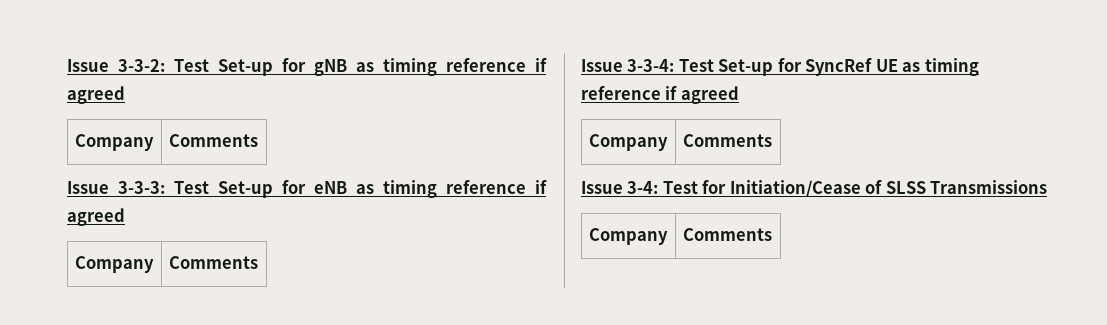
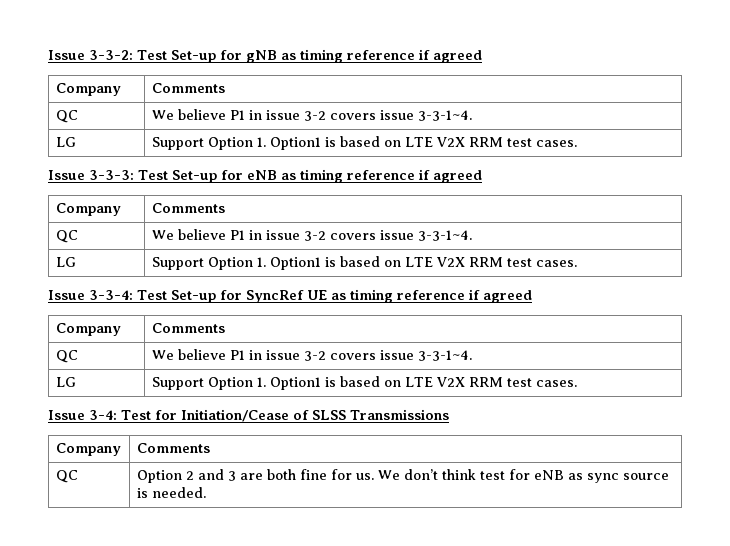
  Issue 3-3-2: Test Set-up for gNB as timing reference if agreed
  Company | Comments
+ QC | We believe P1 in issue 3-2 covers issue 3-3-1~4.
+ LG | Support Option 1. Option1 is based on LTE V2X RRM test cases.
  Issue 3-3-3: Test Set-up for eNB as timing reference if agreed
  Company | Comments
+ QC | We believe P1 in issue 3-2 covers issue 3-3-1~4.
+ LG | Support Option 1. Option1 is based on LTE V2X RRM test cases.
  Issue 3-3-4: Test Set-up for SyncRef UE as timing reference if agreed
  Company | Comments
+ QC | We believe P1 in issue 3-2 covers issue 3-3-1~4.
+ LG | Support Option 1. Option1 is based on LTE V2X RRM test cases.
+ QC | Option 2 and 3 are both fine for us. We don’t think test for eNB as sync source is needed.

